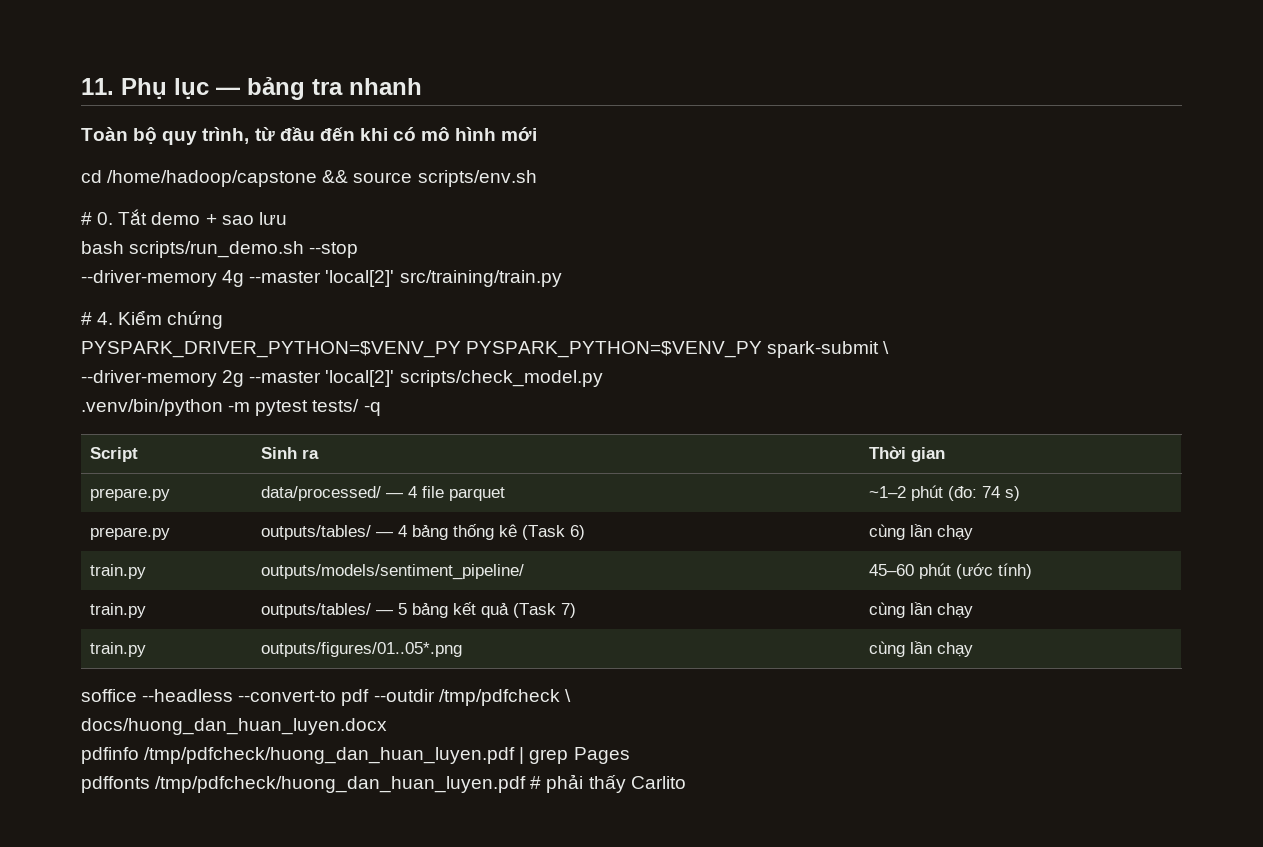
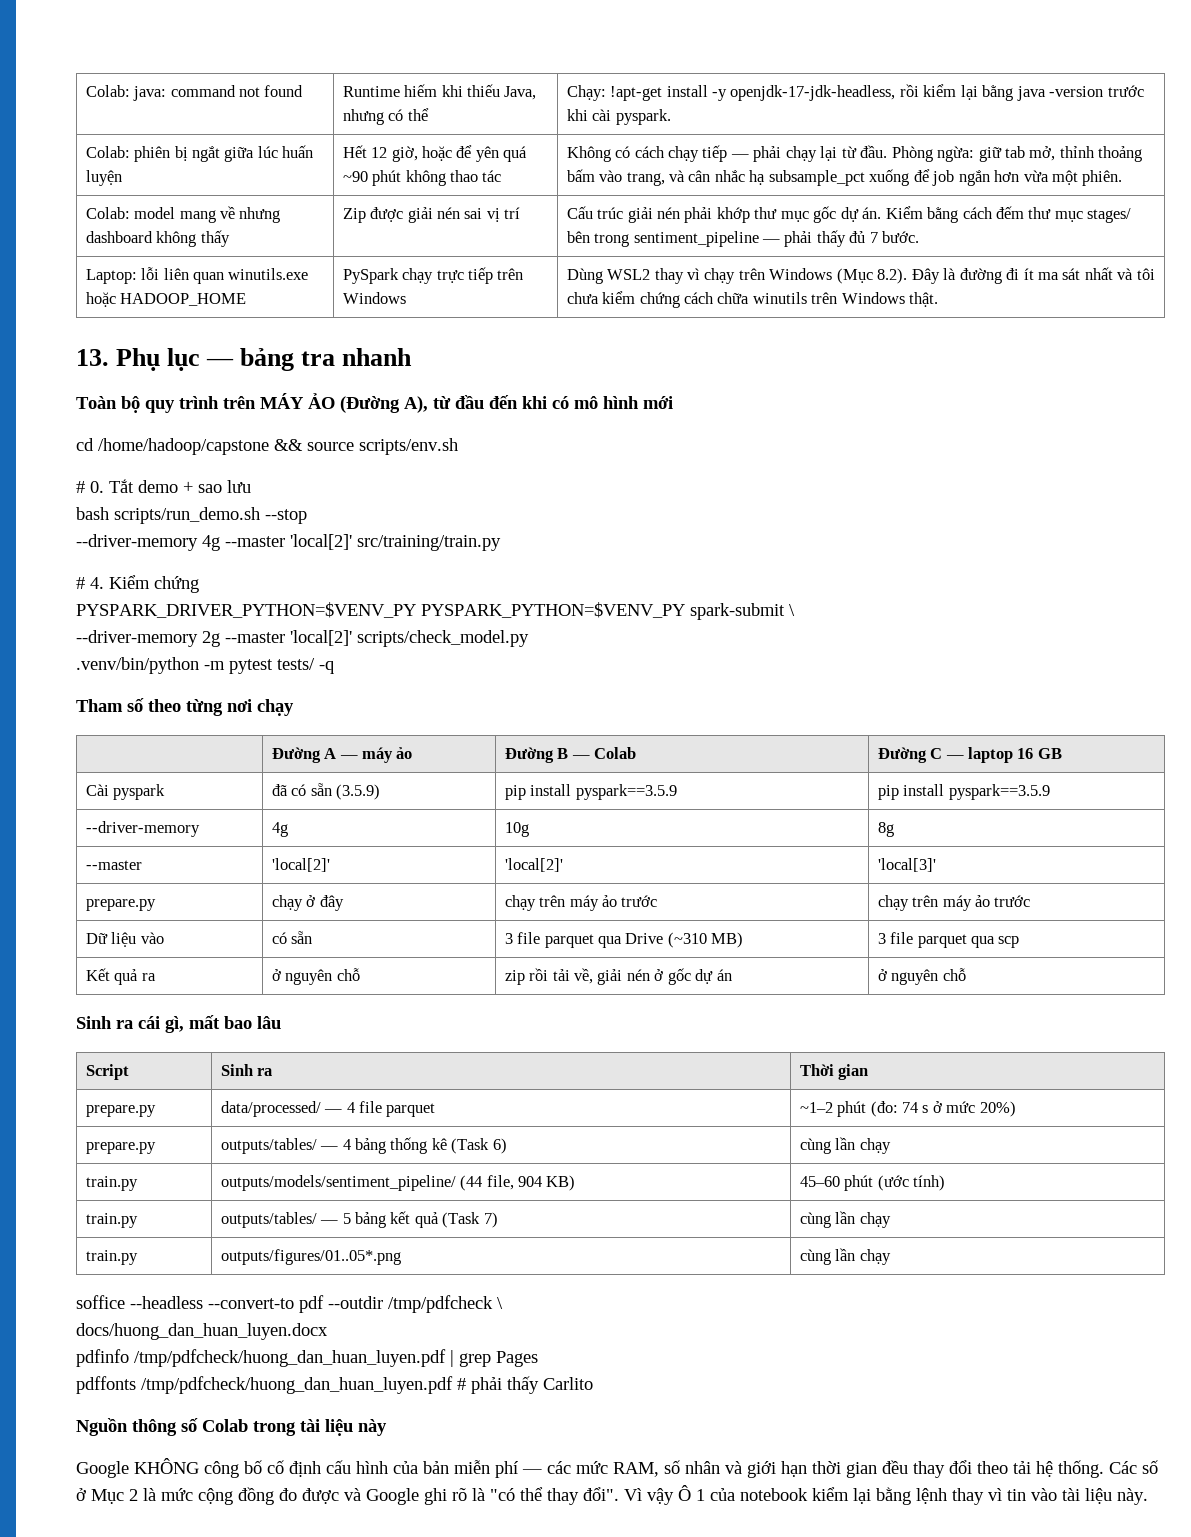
- 11. Phụ lục — bảng tra nhanh
+ Colab: java: command not found | Runtime hiếm khi thiếu Java, nhưng có thể | Chạy: !apt-get install -y openjdk-17-jdk-headless, rồi kiểm lại bằng java -version trước khi cài pyspark.
+ Colab: phiên bị ngắt giữa lúc huấn luyện | Hết 12 giờ, hoặc để yên quá ~90 phút không thao tác | Không có cách chạy tiếp — phải chạy lại từ đầu. Phòng ngừa: giữ tab mở, thỉnh thoảng bấm vào trang, và cân nhắc hạ subsample_pct xuống để job ngắn hơn vừa một phiên.
+ Colab: model mang về nhưng dashboard không thấy | Zip được giải nén sai vị trí | Cấu trúc giải nén phải khớp thư mục gốc dự án. Kiểm bằng cách đếm thư mục stages/ bên trong sentiment_pipeline — phải thấy đủ 7 bước.
+ Laptop: lỗi liên quan winutils.exe hoặc HADOOP_HOME | PySpark chạy trực tiếp trên Windows | Dùng WSL2 thay vì chạy trên Windows (Mục 8.2). Đây là đường đi ít ma sát nhất và tôi chưa kiểm chứng cách chữa winutils trên Windows thật.
+ 13. Phụ lục — bảng tra nhanh
- Toàn bộ quy trình, từ đầu đến khi có mô hình mới
+ Toàn bộ quy trình trên MÁY ẢO (Đường A), từ đầu đến khi có mô hình mới
+ Tham số theo từng nơi chạy
+ | Đường A — máy ảo | Đường B — Colab | Đường C — laptop 16 GB
+ Cài pyspark | đã có sẵn (3.5.9) | pip install pyspark==3.5.9 | pip install pyspark==3.5.9
+ --driver-memory | 4g | 10g | 8g
+ --master | 'local[2]' | 'local[2]' | 'local[3]'
+ prepare.py | chạy ở đây | chạy trên máy ảo trước | chạy trên máy ảo trước
+ Dữ liệu vào | có sẵn | 3 file parquet qua Drive (~310 MB) | 3 file parquet qua scp
+ Kết quả ra | ở nguyên chỗ | zip rồi tải về, giải nén ở gốc dự án | ở nguyên chỗ
+ Sinh ra cái gì, mất bao lâu
- prepare.py | data/processed/ — 4 file parquet | ~1–2 phút (đo: 74 s)
+ prepare.py | data/processed/ — 4 file parquet | ~1–2 phút (đo: 74 s ở mức 20%)
- train.py | outputs/models/sentiment_pipeline/ | 45–60 phút (ước tính)
+ train.py | outputs/models/sentiment_pipeline/ (44 file, 904 KB) | 45–60 phút (ước tính)
+ Nguồn thông số Colab trong tài liệu này
+ Google KHÔNG công bố cố định cấu hình của bản miễn phí — các mức RAM, số nhân và giới hạn thời gian đều thay đổi theo tải hệ thống. Các số ở Mục 2 là mức cộng đồng đo được và Google ghi rõ là "có thể thay đổi". Vì vậy Ô 1 của notebook kiểm lại bằng lệnh thay vì tin vào tài liệu này.

